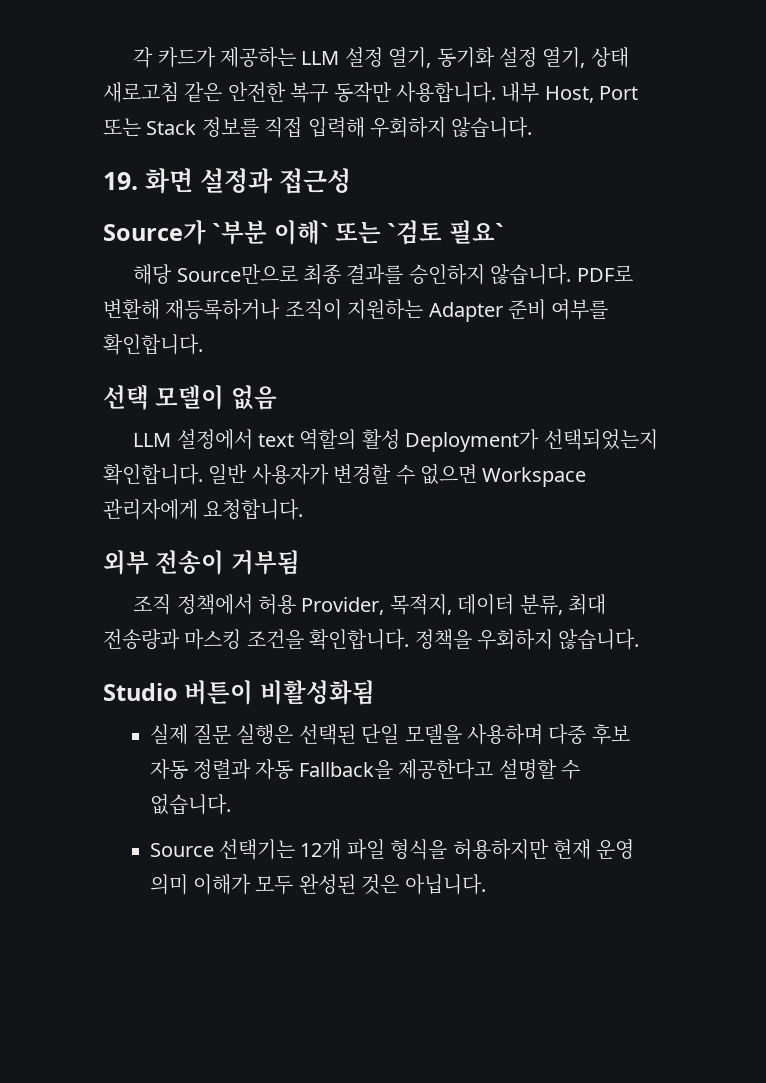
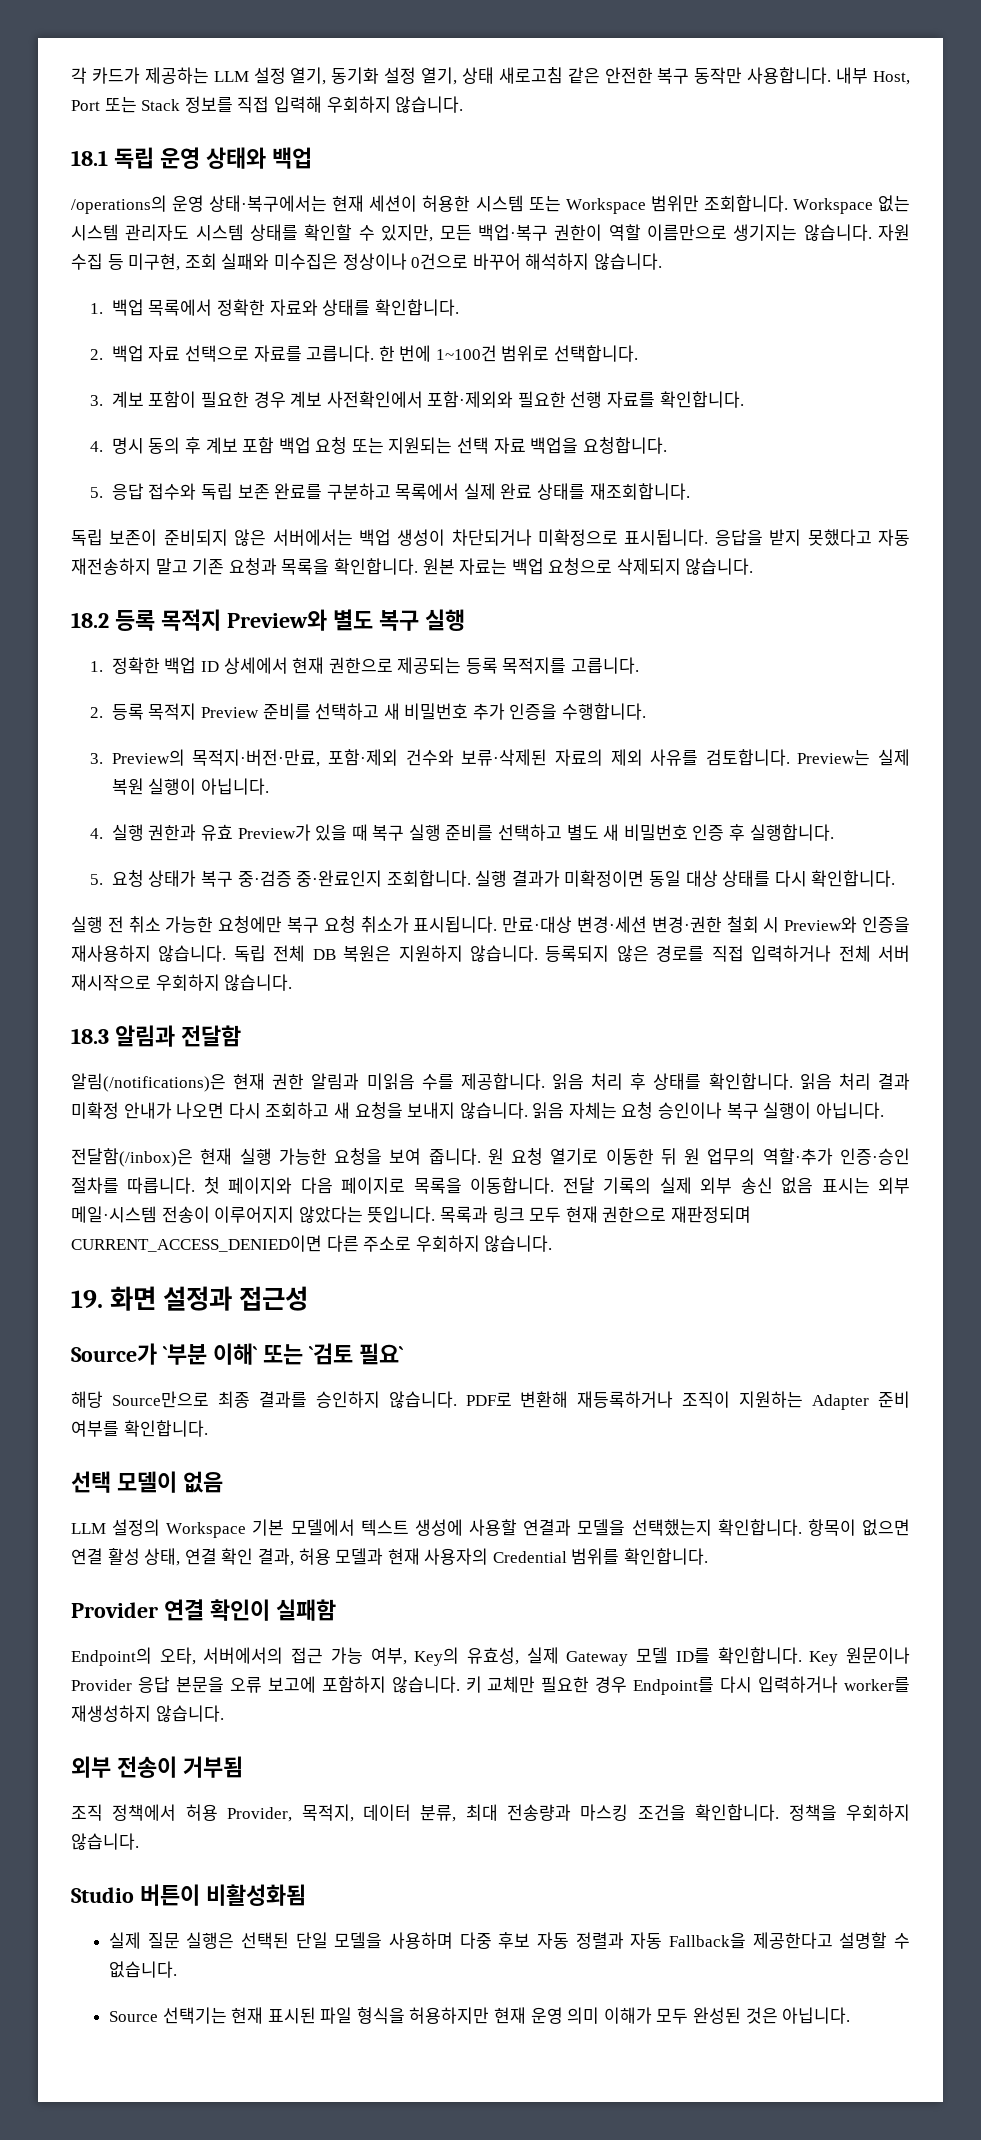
+ 18.1 독립 운영 상태와 백업
+ /operations의 운영 상태·복구에서는 현재 세션이 허용한 시스템 또는 Workspace 범위만 조회합니다. Workspace 없는 시스템 관리자도 시스템 상태를 확인할 수 있지만, 모든 백업·복구 권한이 역할 이름만으로 생기지는 않습니다. 자원 수집 등 미구현, 조회 실패와 미수집은 정상이나 0건으로 바꾸어 해석하지 않습니다.
+ 1. 백업 목록에서 정확한 자료와 상태를 확인합니다.
+ 2. 백업 자료 선택으로 자료를 고릅니다. 한 번에 1~100건 범위로 선택합니다.
+ 3. 계보 포함이 필요한 경우 계보 사전확인에서 포함·제외와 필요한 선행 자료를 확인합니다.
+ 4. 명시 동의 후 계보 포함 백업 요청 또는 지원되는 선택 자료 백업을 요청합니다.
+ 5. 응답 접수와 독립 보존 완료를 구분하고 목록에서 실제 완료 상태를 재조회합니다.
+ 독립 보존이 준비되지 않은 서버에서는 백업 생성이 차단되거나 미확정으로 표시됩니다. 응답을 받지 못했다고 자동 재전송하지 말고 기존 요청과 목록을 확인합니다. 원본 자료는 백업 요청으로 삭제되지 않습니다.
+ 18.2 등록 목적지 Preview와 별도 복구 실행
+ 1. 정확한 백업 ID 상세에서 현재 권한으로 제공되는 등록 목적지를 고릅니다.
+ 2. 등록 목적지 Preview 준비를 선택하고 새 비밀번호 추가 인증을 수행합니다.
+ 3. Preview의 목적지·버전·만료, 포함·제외 건수와 보류·삭제된 자료의 제외 사유를 검토합니다. Preview는 실제 복원 실행이 아닙니다.
+ 4. 실행 권한과 유효 Preview가 있을 때 복구 실행 준비를 선택하고 별도 새 비밀번호 인증 후 실행합니다.
+ 5. 요청 상태가 복구 중·검증 중·완료인지 조회합니다. 실행 결과가 미확정이면 동일 대상 상태를 다시 확인합니다.
+ 실행 전 취소 가능한 요청에만 복구 요청 취소가 표시됩니다. 만료·대상 변경·세션 변경·권한 철회 시 Preview와 인증을 재사용하지 않습니다. 독립 전체 DB 복원은 지원하지 않습니다. 등록되지 않은 경로를 직접 입력하거나 전체 서버 재시작으로 우회하지 않습니다.
+ 18.3 알림과 전달함
+ 알림(/notifications)은 현재 권한 알림과 미읽음 수를 제공합니다. 읽음 처리 후 상태를 확인합니다. 읽음 처리 결과 미확정 안내가 나오면 다시 조회하고 새 요청을 보내지 않습니다. 읽음 자체는 요청 승인이나 복구 실행이 아닙니다.
+ 전달함(/inbox)은 현재 실행 가능한 요청을 보여 줍니다. 원 요청 열기로 이동한 뒤 원 업무의 역할·추가 인증·승인 절차를 따릅니다. 첫 페이지와 다음 페이지로 목록을 이동합니다. 전달 기록의 실제 외부 송신 없음 표시는 외부 메일·시스템 전송이 이루어지지 않았다는 뜻입니다. 목록과 링크 모두 현재 권한으로 재판정되며 CURRENT_ACCESS_DENIED이면 다른 주소로 우회하지 않습니다.
- LLM 설정에서 text 역할의 활성 Deployment가 선택되었는지 확인합니다. 일반 사용자가 변경할 수 없으면 Workspace 관리자에게 요청합니다.
+ LLM 설정의 Workspace 기본 모델에서 텍스트 생성에 사용할 연결과 모델을 선택했는지 확인합니다. 항목이 없으면 연결 활성 상태, 연결 확인 결과, 허용 모델과 현재 사용자의 Credential 범위를 확인합니다.
+ Provider 연결 확인이 실패함
+ Endpoint의 오타, 서버에서의 접근 가능 여부, Key의 유효성, 실제 Gateway 모델 ID를 확인합니다. Key 원문이나 Provider 응답 본문을 오류 보고에 포함하지 않습니다. 키 교체만 필요한 경우 Endpoint를 다시 입력하거나 worker를 재생성하지 않습니다.
- Source 선택기는 12개 파일 형식을 허용하지만 현재 운영 의미 이해가 모두 완성된 것은 아닙니다.
+ Source 선택기는 현재 표시된 파일 형식을 허용하지만 현재 운영 의미 이해가 모두 완성된 것은 아닙니다.

